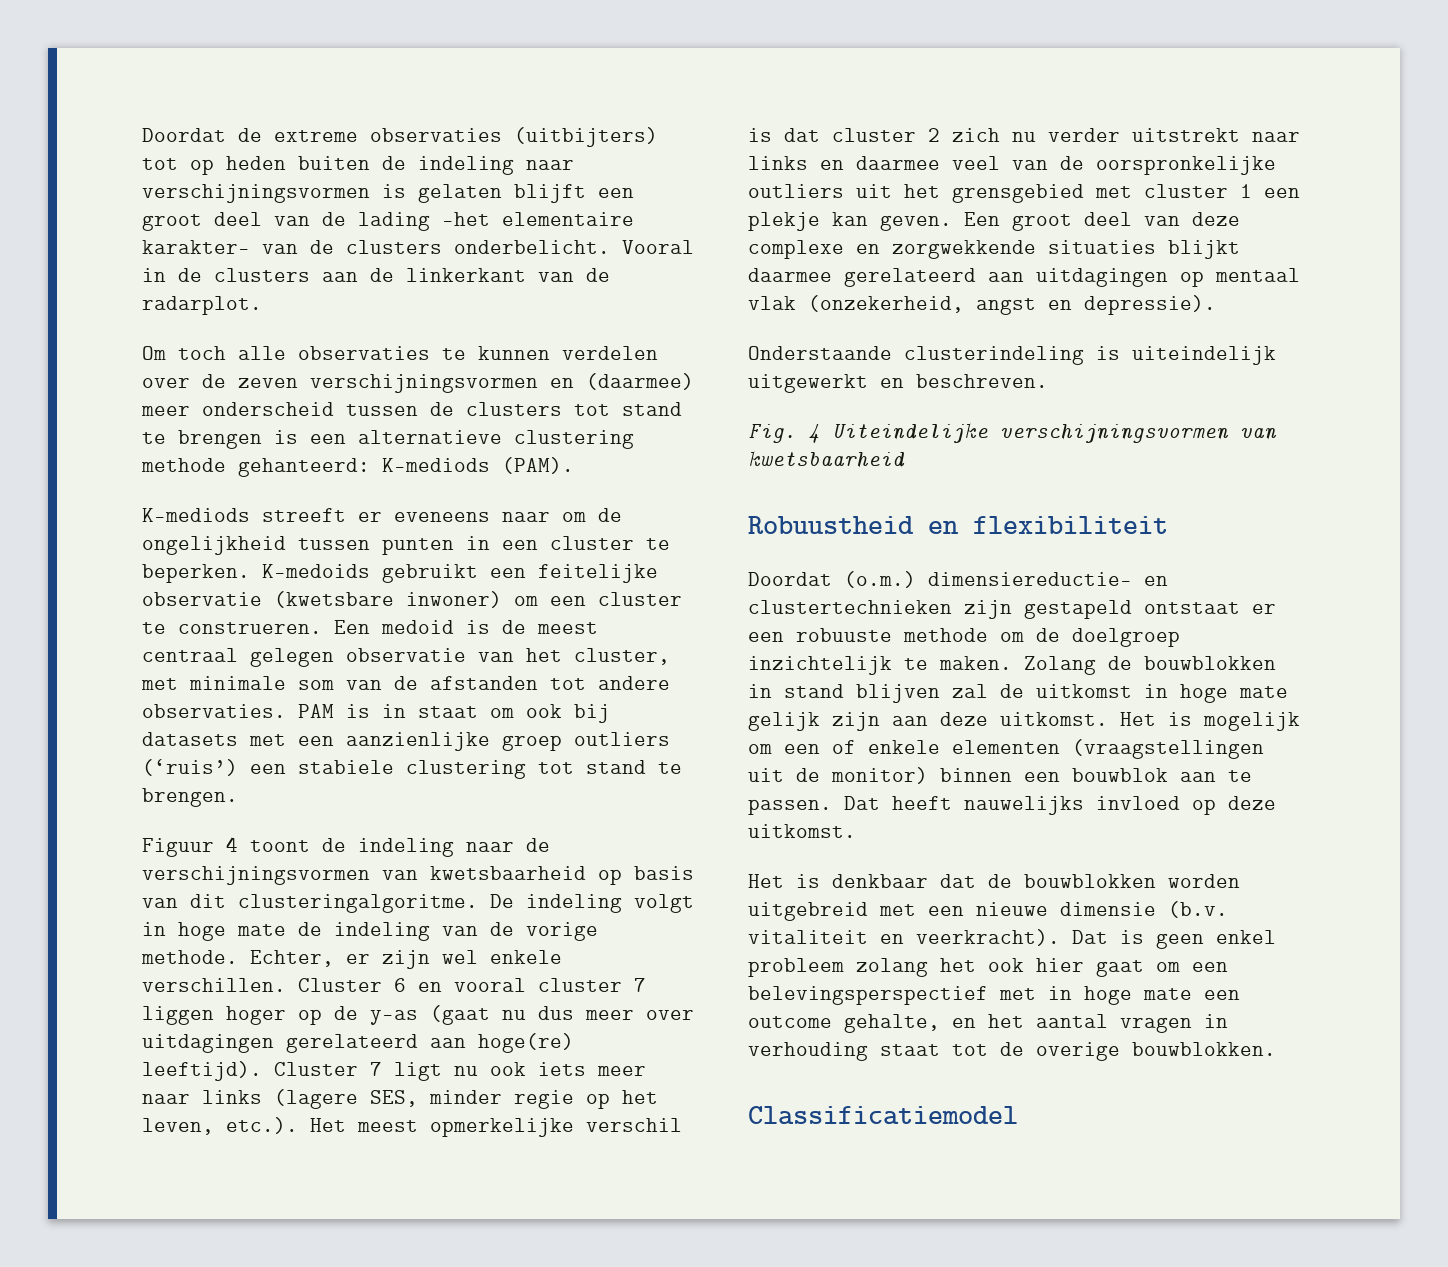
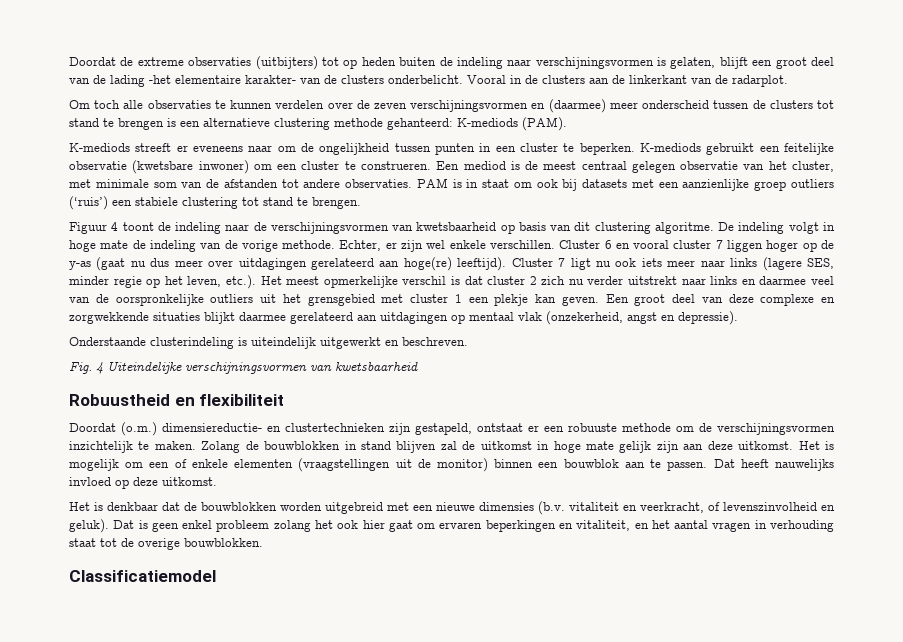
- Doordat de extreme observaties (uitbijters) tot op heden buiten de indeling naar verschijningsvormen is gelaten blijft een groot deel van de lading -het elementaire karakter- van de clusters onderbelicht.
+ Doordat de extreme observaties (uitbijters) tot op heden buiten de indeling naar verschijningsvormen is gelaten, blijft een groot deel van de lading -het elementaire karakter- van de clusters onderbelicht.
- K-medoids gebruikt een feitelijke observatie (kwetsbare inwoner) om een cluster te construeren.
+ K-mediods gebruikt een feitelijke observatie (kwetsbare inwoner) om een cluster te construeren.
- Een medoid is de meest centraal gelegen observatie van het cluster, met minimale som van de afstanden tot andere observaties.
+ Een mediod is de meest centraal gelegen observatie van het cluster, met minimale som van de afstanden tot andere observaties.
- Figuur 4 toont de indeling naar de verschijningsvormen van kwetsbaarheid op basis van dit clusteringalgoritme.
+ Figuur 4 toont de indeling naar de verschijningsvormen van kwetsbaarheid op basis van dit clustering algoritme.
- Doordat (o.m.) dimensiereductie- en clustertechnieken zijn gestapeld ontstaat er een robuuste methode om de doelgroep inzichtelijk te maken.
+ Doordat (o.m.) dimensiereductie- en clustertechnieken zijn gestapeld, ontstaat er een robuuste methode om de verschijningsvormen inzichtelijk te maken.
- Het is denkbaar dat de bouwblokken worden uitgebreid met een nieuwe dimensie (b.v. vitaliteit en veerkracht).
+ Het is denkbaar dat de bouwblokken worden uitgebreid met een nieuwe dimensies (b.v. vitaliteit en veerkracht, of levenszinvolheid en geluk).
- Dat is geen enkel probleem zolang het ook hier gaat om een belevingsperspectief met in hoge mate een outcome gehalte, en het aantal vragen in verhouding staat tot de overige bouwblokken.
+ Dat is geen enkel probleem zolang het ook hier gaat om ervaren beperkingen en vitaliteit, en het aantal vragen in verhouding staat tot de overige bouwblokken.

